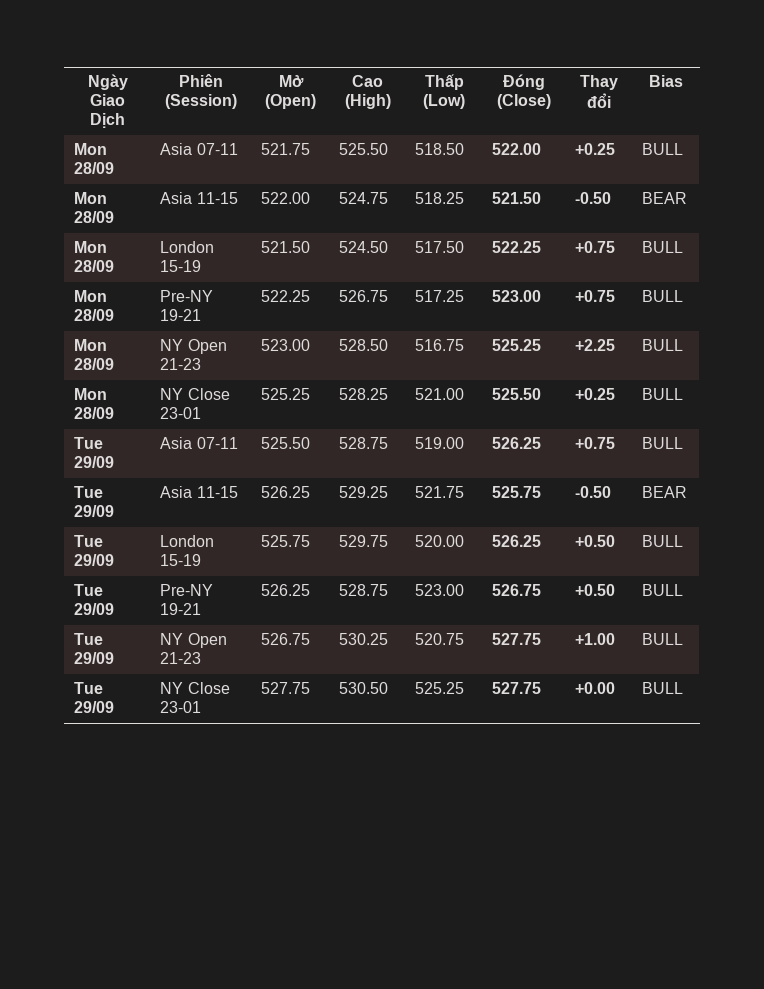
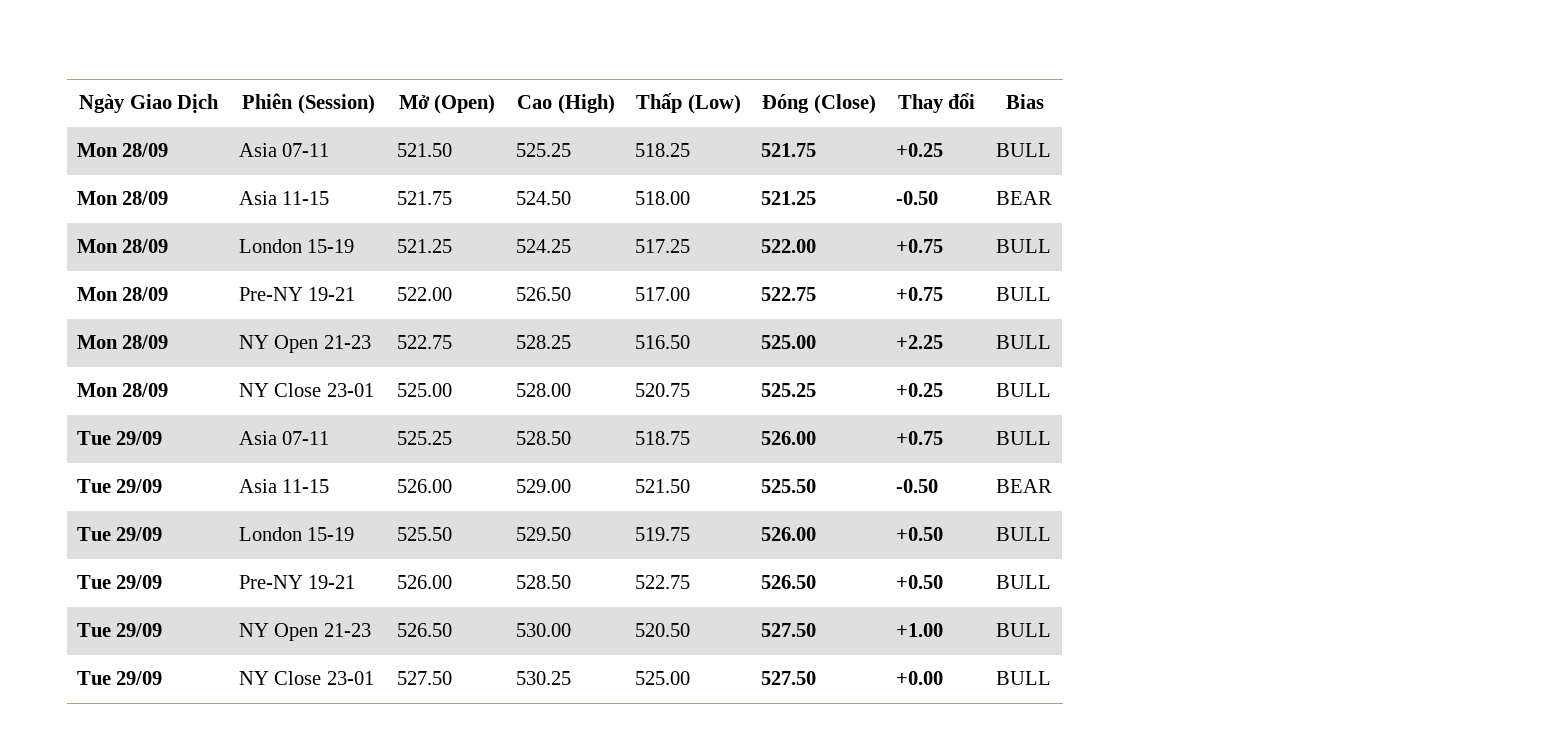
- Mon 28/09 | Asia 07-11 | 521.75 | 525.50 | 518.50 | 522.00 | +0.25 | BULL
+ Mon 28/09 | Asia 07-11 | 521.50 | 525.25 | 518.25 | 521.75 | +0.25 | BULL
- Mon 28/09 | Asia 11-15 | 522.00 | 524.75 | 518.25 | 521.50 | -0.50 | BEAR
+ Mon 28/09 | Asia 11-15 | 521.75 | 524.50 | 518.00 | 521.25 | -0.50 | BEAR
- Mon 28/09 | London 15-19 | 521.50 | 524.50 | 517.50 | 522.25 | +0.75 | BULL
+ Mon 28/09 | London 15-19 | 521.25 | 524.25 | 517.25 | 522.00 | +0.75 | BULL
- Mon 28/09 | Pre-NY 19-21 | 522.25 | 526.75 | 517.25 | 523.00 | +0.75 | BULL
+ Mon 28/09 | Pre-NY 19-21 | 522.00 | 526.50 | 517.00 | 522.75 | +0.75 | BULL
- Mon 28/09 | NY Open 21-23 | 523.00 | 528.50 | 516.75 | 525.25 | +2.25 | BULL
+ Mon 28/09 | NY Open 21-23 | 522.75 | 528.25 | 516.50 | 525.00 | +2.25 | BULL
- Mon 28/09 | NY Close 23-01 | 525.25 | 528.25 | 521.00 | 525.50 | +0.25 | BULL
+ Mon 28/09 | NY Close 23-01 | 525.00 | 528.00 | 520.75 | 525.25 | +0.25 | BULL
- Tue 29/09 | Asia 07-11 | 525.50 | 528.75 | 519.00 | 526.25 | +0.75 | BULL
+ Tue 29/09 | Asia 07-11 | 525.25 | 528.50 | 518.75 | 526.00 | +0.75 | BULL
- Tue 29/09 | Asia 11-15 | 526.25 | 529.25 | 521.75 | 525.75 | -0.50 | BEAR
+ Tue 29/09 | Asia 11-15 | 526.00 | 529.00 | 521.50 | 525.50 | -0.50 | BEAR
- Tue 29/09 | London 15-19 | 525.75 | 529.75 | 520.00 | 526.25 | +0.50 | BULL
+ Tue 29/09 | London 15-19 | 525.50 | 529.50 | 519.75 | 526.00 | +0.50 | BULL
- Tue 29/09 | Pre-NY 19-21 | 526.25 | 528.75 | 523.00 | 526.75 | +0.50 | BULL
+ Tue 29/09 | Pre-NY 19-21 | 526.00 | 528.50 | 522.75 | 526.50 | +0.50 | BULL
- Tue 29/09 | NY Open 21-23 | 526.75 | 530.25 | 520.75 | 527.75 | +1.00 | BULL
+ Tue 29/09 | NY Open 21-23 | 526.50 | 530.00 | 520.50 | 527.50 | +1.00 | BULL
- Tue 29/09 | NY Close 23-01 | 527.75 | 530.50 | 525.25 | 527.75 | +0.00 | BULL
+ Tue 29/09 | NY Close 23-01 | 527.50 | 530.25 | 525.00 | 527.50 | +0.00 | BULL

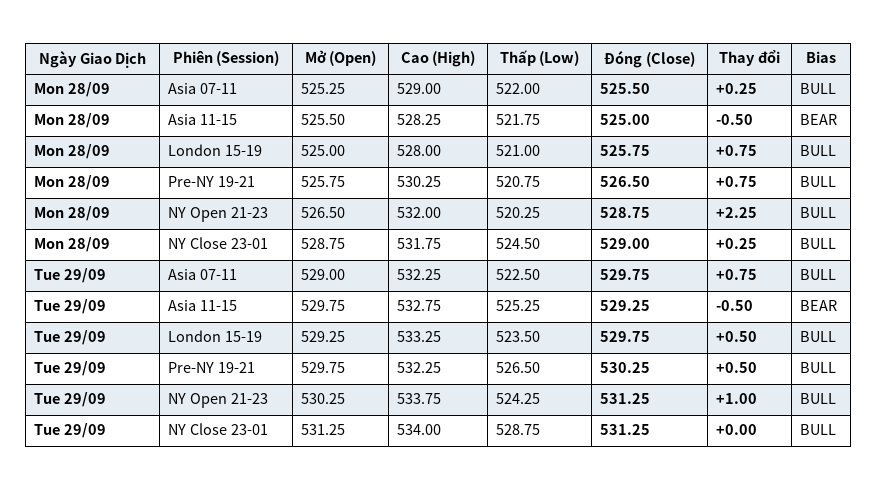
- Mon 28/09 | Asia 07-11 | 521.50 | 525.25 | 518.25 | 521.75 | +0.25 | BULL
+ Mon 28/09 | Asia 07-11 | 525.25 | 529.00 | 522.00 | 525.50 | +0.25 | BULL
- Mon 28/09 | Asia 11-15 | 521.75 | 524.50 | 518.00 | 521.25 | -0.50 | BEAR
+ Mon 28/09 | Asia 11-15 | 525.50 | 528.25 | 521.75 | 525.00 | -0.50 | BEAR
- Mon 28/09 | London 15-19 | 521.25 | 524.25 | 517.25 | 522.00 | +0.75 | BULL
+ Mon 28/09 | London 15-19 | 525.00 | 528.00 | 521.00 | 525.75 | +0.75 | BULL
- Mon 28/09 | Pre-NY 19-21 | 522.00 | 526.50 | 517.00 | 522.75 | +0.75 | BULL
+ Mon 28/09 | Pre-NY 19-21 | 525.75 | 530.25 | 520.75 | 526.50 | +0.75 | BULL
- Mon 28/09 | NY Open 21-23 | 522.75 | 528.25 | 516.50 | 525.00 | +2.25 | BULL
+ Mon 28/09 | NY Open 21-23 | 526.50 | 532.00 | 520.25 | 528.75 | +2.25 | BULL
- Mon 28/09 | NY Close 23-01 | 525.00 | 528.00 | 520.75 | 525.25 | +0.25 | BULL
+ Mon 28/09 | NY Close 23-01 | 528.75 | 531.75 | 524.50 | 529.00 | +0.25 | BULL
- Tue 29/09 | Asia 07-11 | 525.25 | 528.50 | 518.75 | 526.00 | +0.75 | BULL
+ Tue 29/09 | Asia 07-11 | 529.00 | 532.25 | 522.50 | 529.75 | +0.75 | BULL
- Tue 29/09 | Asia 11-15 | 526.00 | 529.00 | 521.50 | 525.50 | -0.50 | BEAR
+ Tue 29/09 | Asia 11-15 | 529.75 | 532.75 | 525.25 | 529.25 | -0.50 | BEAR
- Tue 29/09 | London 15-19 | 525.50 | 529.50 | 519.75 | 526.00 | +0.50 | BULL
+ Tue 29/09 | London 15-19 | 529.25 | 533.25 | 523.50 | 529.75 | +0.50 | BULL
- Tue 29/09 | Pre-NY 19-21 | 526.00 | 528.50 | 522.75 | 526.50 | +0.50 | BULL
+ Tue 29/09 | Pre-NY 19-21 | 529.75 | 532.25 | 526.50 | 530.25 | +0.50 | BULL
- Tue 29/09 | NY Open 21-23 | 526.50 | 530.00 | 520.50 | 527.50 | +1.00 | BULL
+ Tue 29/09 | NY Open 21-23 | 530.25 | 533.75 | 524.25 | 531.25 | +1.00 | BULL
- Tue 29/09 | NY Close 23-01 | 527.50 | 530.25 | 525.00 | 527.50 | +0.00 | BULL
+ Tue 29/09 | NY Close 23-01 | 531.25 | 534.00 | 528.75 | 531.25 | +0.00 | BULL

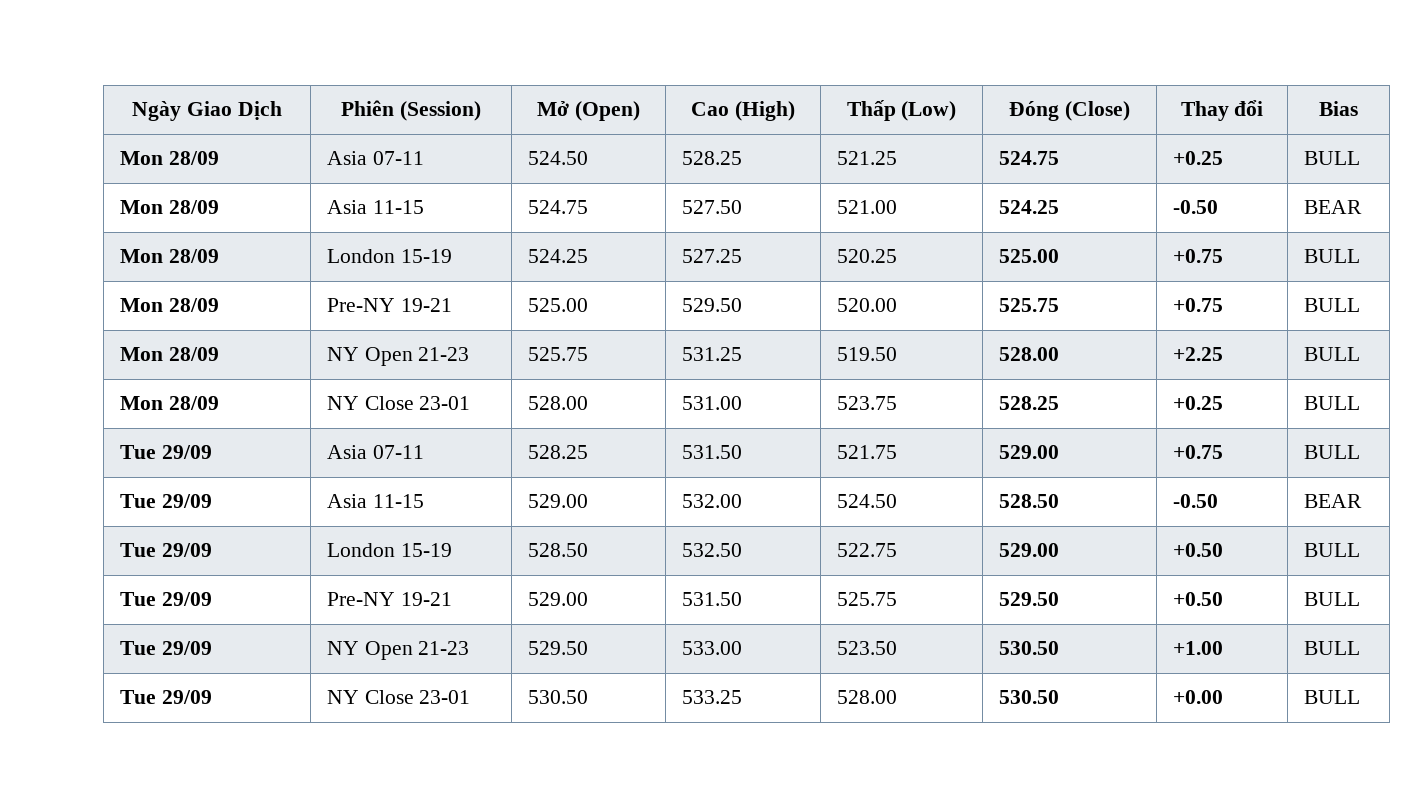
- Mon 28/09 | Asia 07-11 | 525.25 | 529.00 | 522.00 | 525.50 | +0.25 | BULL
+ Mon 28/09 | Asia 07-11 | 524.50 | 528.25 | 521.25 | 524.75 | +0.25 | BULL
- Mon 28/09 | Asia 11-15 | 525.50 | 528.25 | 521.75 | 525.00 | -0.50 | BEAR
+ Mon 28/09 | Asia 11-15 | 524.75 | 527.50 | 521.00 | 524.25 | -0.50 | BEAR
- Mon 28/09 | London 15-19 | 525.00 | 528.00 | 521.00 | 525.75 | +0.75 | BULL
+ Mon 28/09 | London 15-19 | 524.25 | 527.25 | 520.25 | 525.00 | +0.75 | BULL
- Mon 28/09 | Pre-NY 19-21 | 525.75 | 530.25 | 520.75 | 526.50 | +0.75 | BULL
+ Mon 28/09 | Pre-NY 19-21 | 525.00 | 529.50 | 520.00 | 525.75 | +0.75 | BULL
- Mon 28/09 | NY Open 21-23 | 526.50 | 532.00 | 520.25 | 528.75 | +2.25 | BULL
+ Mon 28/09 | NY Open 21-23 | 525.75 | 531.25 | 519.50 | 528.00 | +2.25 | BULL
- Mon 28/09 | NY Close 23-01 | 528.75 | 531.75 | 524.50 | 529.00 | +0.25 | BULL
+ Mon 28/09 | NY Close 23-01 | 528.00 | 531.00 | 523.75 | 528.25 | +0.25 | BULL
- Tue 29/09 | Asia 07-11 | 529.00 | 532.25 | 522.50 | 529.75 | +0.75 | BULL
+ Tue 29/09 | Asia 07-11 | 528.25 | 531.50 | 521.75 | 529.00 | +0.75 | BULL
- Tue 29/09 | Asia 11-15 | 529.75 | 532.75 | 525.25 | 529.25 | -0.50 | BEAR
+ Tue 29/09 | Asia 11-15 | 529.00 | 532.00 | 524.50 | 528.50 | -0.50 | BEAR
- Tue 29/09 | London 15-19 | 529.25 | 533.25 | 523.50 | 529.75 | +0.50 | BULL
+ Tue 29/09 | London 15-19 | 528.50 | 532.50 | 522.75 | 529.00 | +0.50 | BULL
- Tue 29/09 | Pre-NY 19-21 | 529.75 | 532.25 | 526.50 | 530.25 | +0.50 | BULL
+ Tue 29/09 | Pre-NY 19-21 | 529.00 | 531.50 | 525.75 | 529.50 | +0.50 | BULL
- Tue 29/09 | NY Open 21-23 | 530.25 | 533.75 | 524.25 | 531.25 | +1.00 | BULL
+ Tue 29/09 | NY Open 21-23 | 529.50 | 533.00 | 523.50 | 530.50 | +1.00 | BULL
- Tue 29/09 | NY Close 23-01 | 531.25 | 534.00 | 528.75 | 531.25 | +0.00 | BULL
+ Tue 29/09 | NY Close 23-01 | 530.50 | 533.25 | 528.00 | 530.50 | +0.00 | BULL

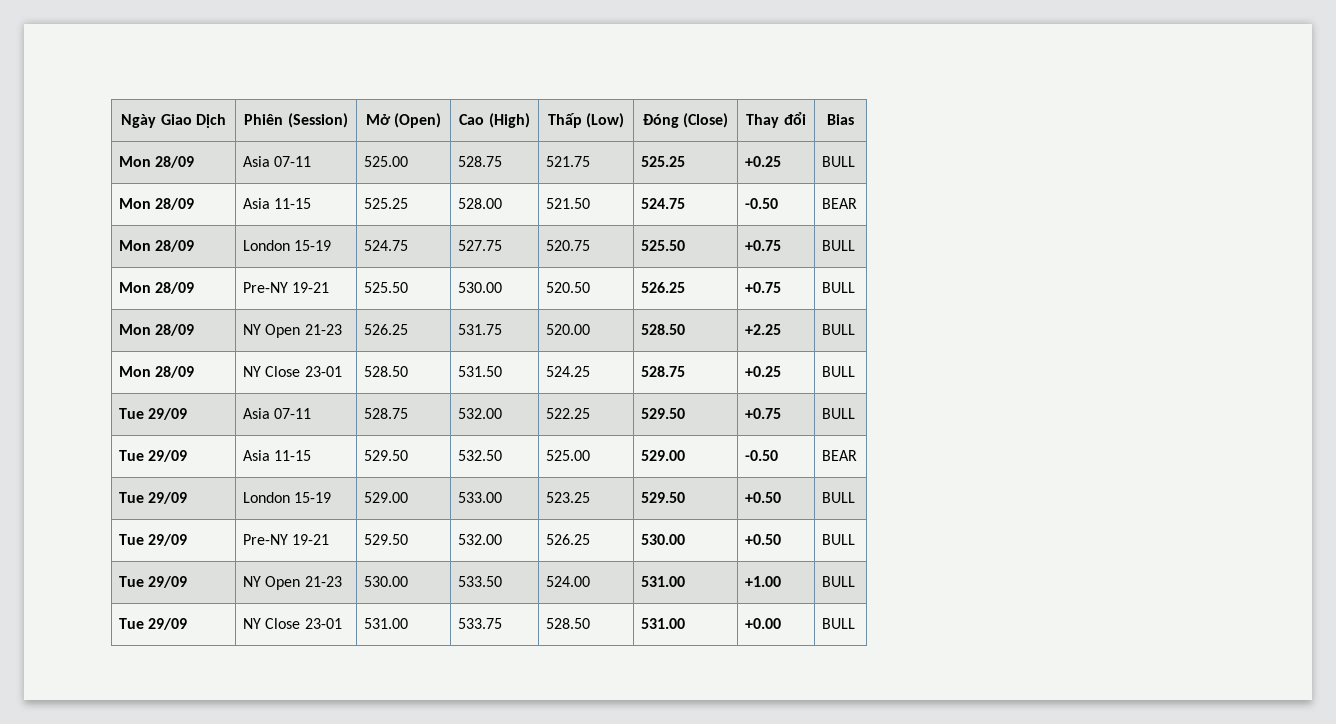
- Mon 28/09 | Asia 07-11 | 524.50 | 528.25 | 521.25 | 524.75 | +0.25 | BULL
+ Mon 28/09 | Asia 07-11 | 525.00 | 528.75 | 521.75 | 525.25 | +0.25 | BULL
- Mon 28/09 | Asia 11-15 | 524.75 | 527.50 | 521.00 | 524.25 | -0.50 | BEAR
+ Mon 28/09 | Asia 11-15 | 525.25 | 528.00 | 521.50 | 524.75 | -0.50 | BEAR
- Mon 28/09 | London 15-19 | 524.25 | 527.25 | 520.25 | 525.00 | +0.75 | BULL
+ Mon 28/09 | London 15-19 | 524.75 | 527.75 | 520.75 | 525.50 | +0.75 | BULL
- Mon 28/09 | Pre-NY 19-21 | 525.00 | 529.50 | 520.00 | 525.75 | +0.75 | BULL
+ Mon 28/09 | Pre-NY 19-21 | 525.50 | 530.00 | 520.50 | 526.25 | +0.75 | BULL
- Mon 28/09 | NY Open 21-23 | 525.75 | 531.25 | 519.50 | 528.00 | +2.25 | BULL
+ Mon 28/09 | NY Open 21-23 | 526.25 | 531.75 | 520.00 | 528.50 | +2.25 | BULL
- Mon 28/09 | NY Close 23-01 | 528.00 | 531.00 | 523.75 | 528.25 | +0.25 | BULL
+ Mon 28/09 | NY Close 23-01 | 528.50 | 531.50 | 524.25 | 528.75 | +0.25 | BULL
- Tue 29/09 | Asia 07-11 | 528.25 | 531.50 | 521.75 | 529.00 | +0.75 | BULL
+ Tue 29/09 | Asia 07-11 | 528.75 | 532.00 | 522.25 | 529.50 | +0.75 | BULL
- Tue 29/09 | Asia 11-15 | 529.00 | 532.00 | 524.50 | 528.50 | -0.50 | BEAR
+ Tue 29/09 | Asia 11-15 | 529.50 | 532.50 | 525.00 | 529.00 | -0.50 | BEAR
- Tue 29/09 | London 15-19 | 528.50 | 532.50 | 522.75 | 529.00 | +0.50 | BULL
+ Tue 29/09 | London 15-19 | 529.00 | 533.00 | 523.25 | 529.50 | +0.50 | BULL
- Tue 29/09 | Pre-NY 19-21 | 529.00 | 531.50 | 525.75 | 529.50 | +0.50 | BULL
+ Tue 29/09 | Pre-NY 19-21 | 529.50 | 532.00 | 526.25 | 530.00 | +0.50 | BULL
- Tue 29/09 | NY Open 21-23 | 529.50 | 533.00 | 523.50 | 530.50 | +1.00 | BULL
+ Tue 29/09 | NY Open 21-23 | 530.00 | 533.50 | 524.00 | 531.00 | +1.00 | BULL
- Tue 29/09 | NY Close 23-01 | 530.50 | 533.25 | 528.00 | 530.50 | +0.00 | BULL
+ Tue 29/09 | NY Close 23-01 | 531.00 | 533.75 | 528.50 | 531.00 | +0.00 | BULL

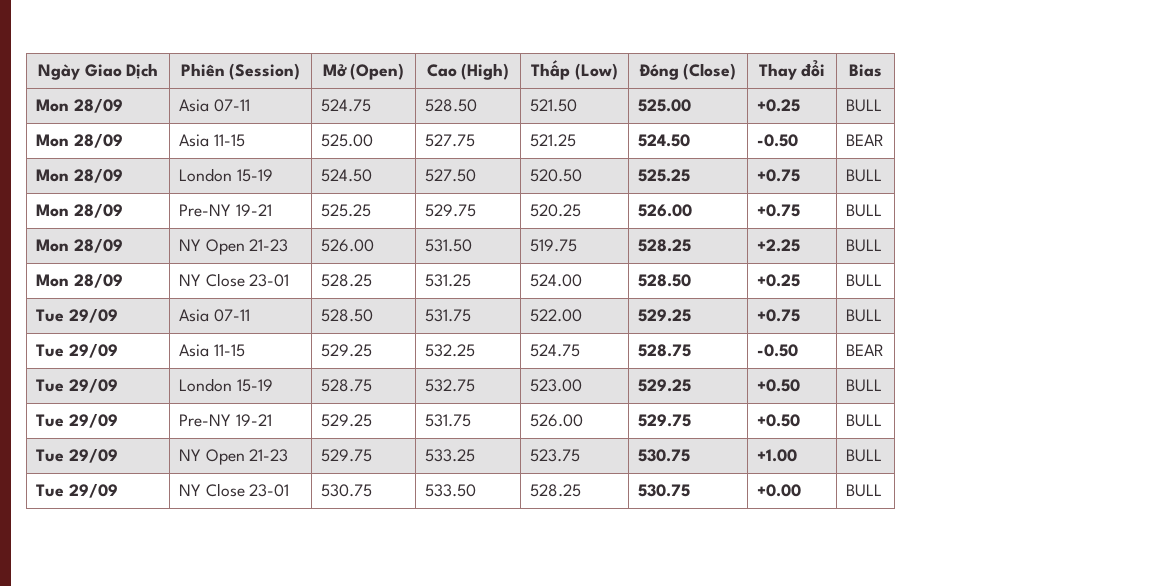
- Mon 28/09 | Asia 07-11 | 525.00 | 528.75 | 521.75 | 525.25 | +0.25 | BULL
+ Mon 28/09 | Asia 07-11 | 524.75 | 528.50 | 521.50 | 525.00 | +0.25 | BULL
- Mon 28/09 | Asia 11-15 | 525.25 | 528.00 | 521.50 | 524.75 | -0.50 | BEAR
+ Mon 28/09 | Asia 11-15 | 525.00 | 527.75 | 521.25 | 524.50 | -0.50 | BEAR
- Mon 28/09 | London 15-19 | 524.75 | 527.75 | 520.75 | 525.50 | +0.75 | BULL
+ Mon 28/09 | London 15-19 | 524.50 | 527.50 | 520.50 | 525.25 | +0.75 | BULL
- Mon 28/09 | Pre-NY 19-21 | 525.50 | 530.00 | 520.50 | 526.25 | +0.75 | BULL
+ Mon 28/09 | Pre-NY 19-21 | 525.25 | 529.75 | 520.25 | 526.00 | +0.75 | BULL
- Mon 28/09 | NY Open 21-23 | 526.25 | 531.75 | 520.00 | 528.50 | +2.25 | BULL
+ Mon 28/09 | NY Open 21-23 | 526.00 | 531.50 | 519.75 | 528.25 | +2.25 | BULL
- Mon 28/09 | NY Close 23-01 | 528.50 | 531.50 | 524.25 | 528.75 | +0.25 | BULL
+ Mon 28/09 | NY Close 23-01 | 528.25 | 531.25 | 524.00 | 528.50 | +0.25 | BULL
- Tue 29/09 | Asia 07-11 | 528.75 | 532.00 | 522.25 | 529.50 | +0.75 | BULL
+ Tue 29/09 | Asia 07-11 | 528.50 | 531.75 | 522.00 | 529.25 | +0.75 | BULL
- Tue 29/09 | Asia 11-15 | 529.50 | 532.50 | 525.00 | 529.00 | -0.50 | BEAR
+ Tue 29/09 | Asia 11-15 | 529.25 | 532.25 | 524.75 | 528.75 | -0.50 | BEAR
- Tue 29/09 | London 15-19 | 529.00 | 533.00 | 523.25 | 529.50 | +0.50 | BULL
+ Tue 29/09 | London 15-19 | 528.75 | 532.75 | 523.00 | 529.25 | +0.50 | BULL
- Tue 29/09 | Pre-NY 19-21 | 529.50 | 532.00 | 526.25 | 530.00 | +0.50 | BULL
+ Tue 29/09 | Pre-NY 19-21 | 529.25 | 531.75 | 526.00 | 529.75 | +0.50 | BULL
- Tue 29/09 | NY Open 21-23 | 530.00 | 533.50 | 524.00 | 531.00 | +1.00 | BULL
+ Tue 29/09 | NY Open 21-23 | 529.75 | 533.25 | 523.75 | 530.75 | +1.00 | BULL
- Tue 29/09 | NY Close 23-01 | 531.00 | 533.75 | 528.50 | 531.00 | +0.00 | BULL
+ Tue 29/09 | NY Close 23-01 | 530.75 | 533.50 | 528.25 | 530.75 | +0.00 | BULL

